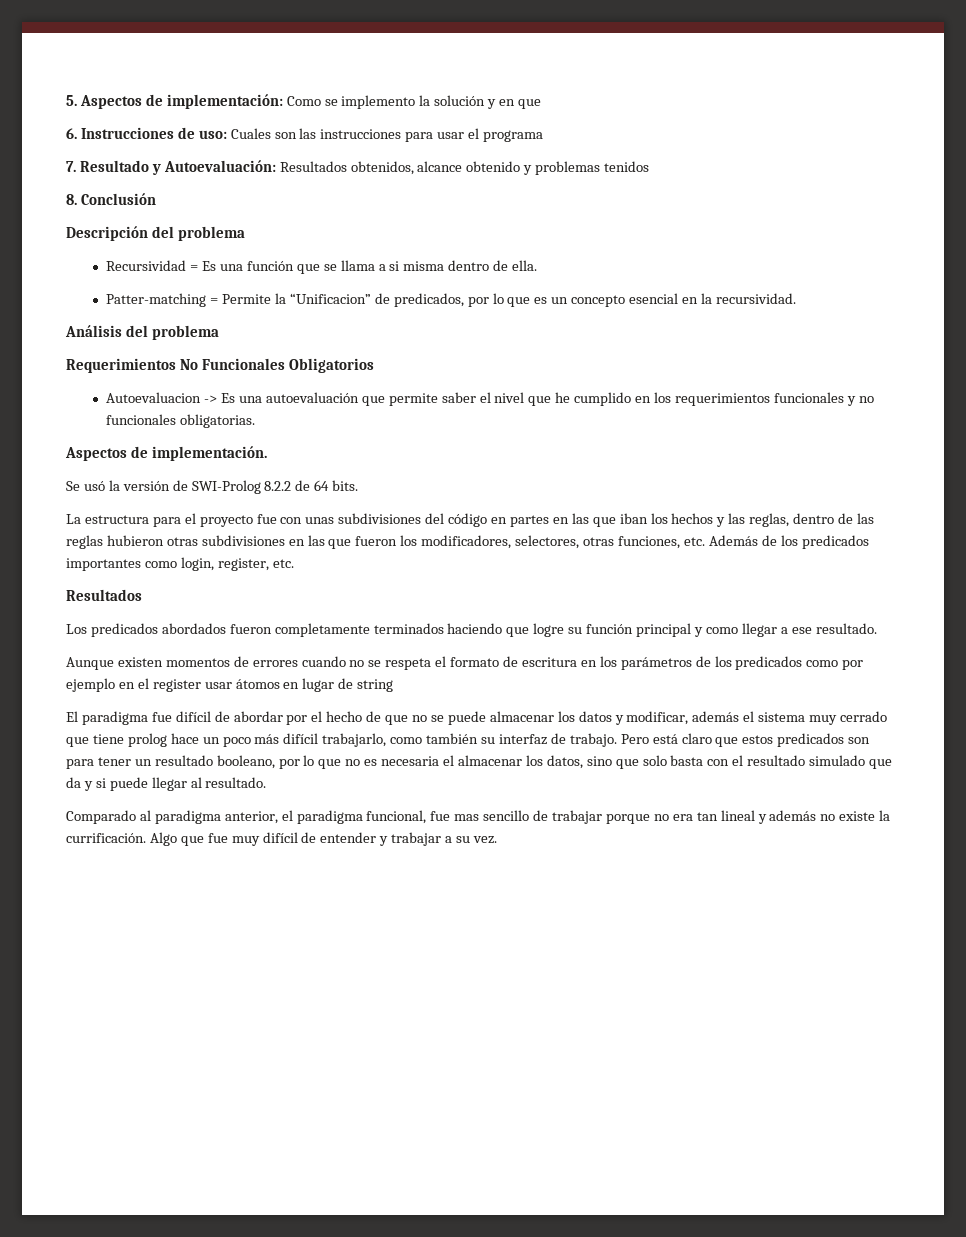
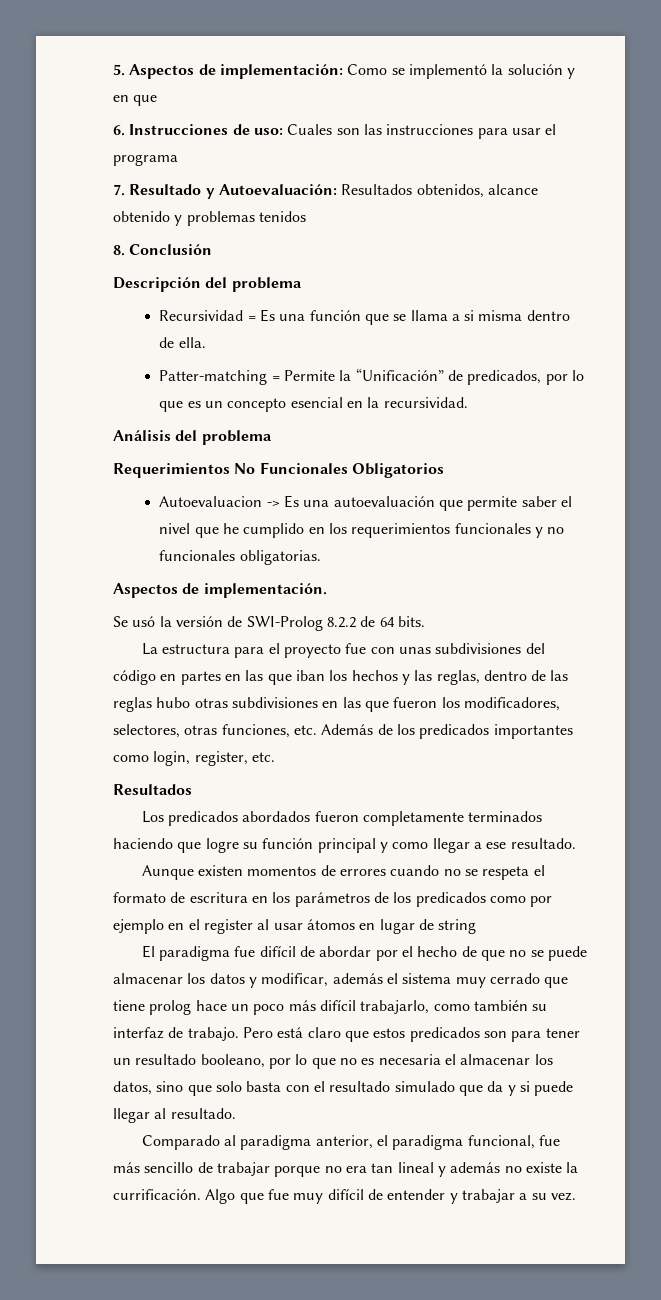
- 5. Aspectos de implementación: Como se implemento la solución y en que
+ 5. Aspectos de implementación: Como se implementó la solución y en que
- Patter-matching = Permite la “Unificacion” de predicados, por lo que es un concepto esencial en la recursividad.
+ Patter-matching = Permite la “Unificación” de predicados, por lo que es un concepto esencial en la recursividad.
- La estructura para el proyecto fue con unas subdivisiones del código en partes en las que iban los hechos y las reglas, dentro de las reglas hubieron otras subdivisiones en las que fueron los modificadores, selectores, otras funciones, etc. Además de los predicados importantes como login, register, etc.
+ La estructura para el proyecto fue con unas subdivisiones del código en partes en las que iban los hechos y las reglas, dentro de las reglas hubo otras subdivisiones en las que fueron los modificadores, selectores, otras funciones, etc. Además de los predicados importantes como login, register, etc.
- Aunque existen momentos de errores cuando no se respeta el formato de escritura en los parámetros de los predicados como por ejemplo en el register usar átomos en lugar de string
+ Aunque existen momentos de errores cuando no se respeta el formato de escritura en los parámetros de los predicados como por ejemplo en el register al usar átomos en lugar de string
- Comparado al paradigma anterior, el paradigma funcional, fue mas sencillo de trabajar porque no era tan lineal y además no existe la currificación.
+ Comparado al paradigma anterior, el paradigma funcional, fue más sencillo de trabajar porque no era tan lineal y además no existe la currificación.

